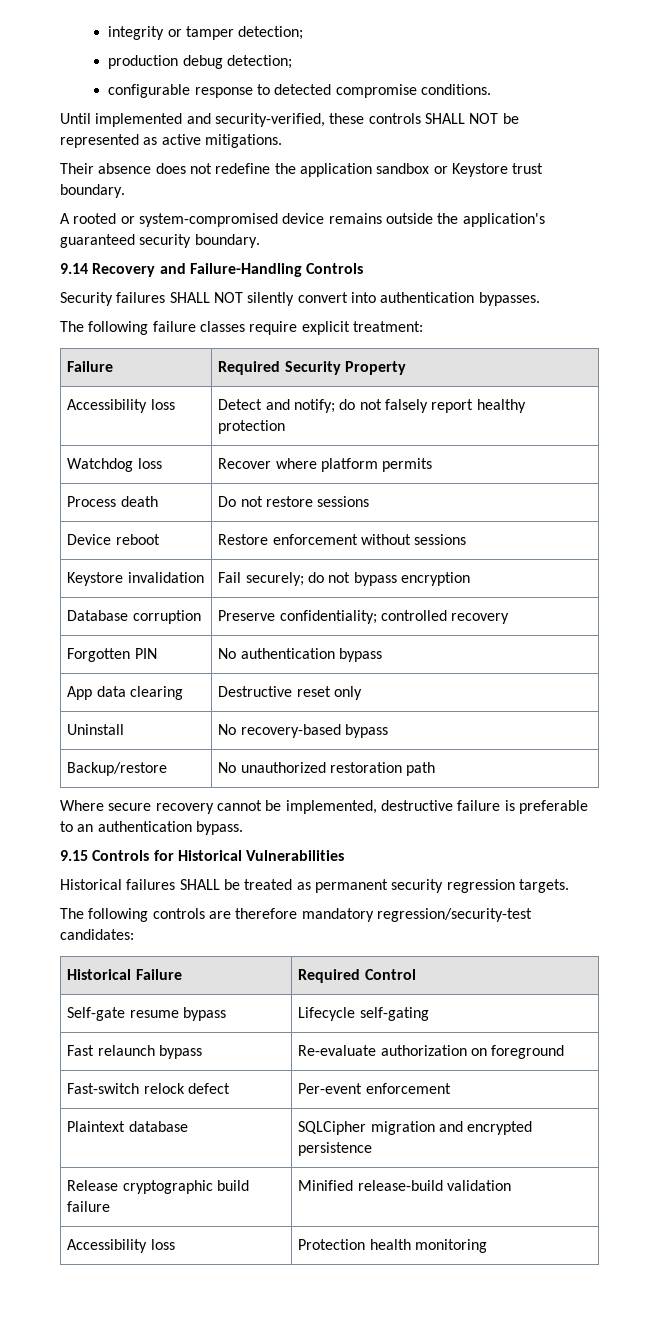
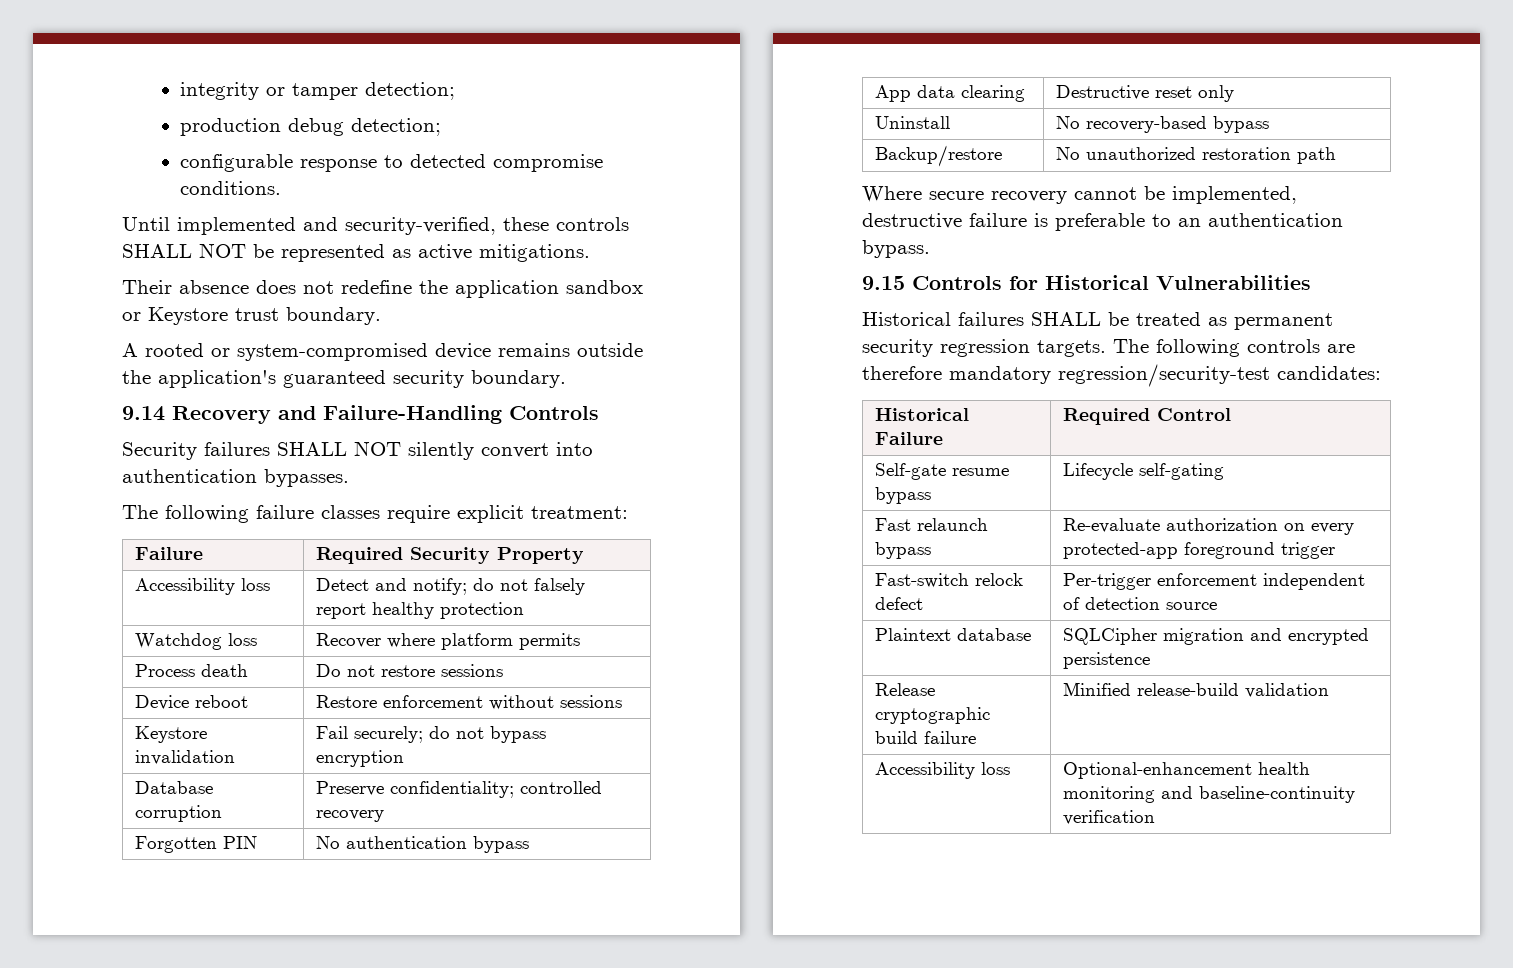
- Historical failures SHALL be treated as permanent security regression targets.
- The following controls are therefore mandatory regression/security-test candidates:
+ Historical failures SHALL be treated as permanent security regression targets. The following controls are therefore mandatory regression/security-test candidates:
- Fast relaunch bypass | Re-evaluate authorization on foreground
+ Fast relaunch bypass | Re-evaluate authorization on every protected-app foreground trigger
- Fast-switch relock defect | Per-event enforcement
+ Fast-switch relock defect | Per-trigger enforcement independent of detection source
- Accessibility loss | Protection health monitoring
+ Accessibility loss | Optional-enhancement health monitoring and baseline-continuity verification

